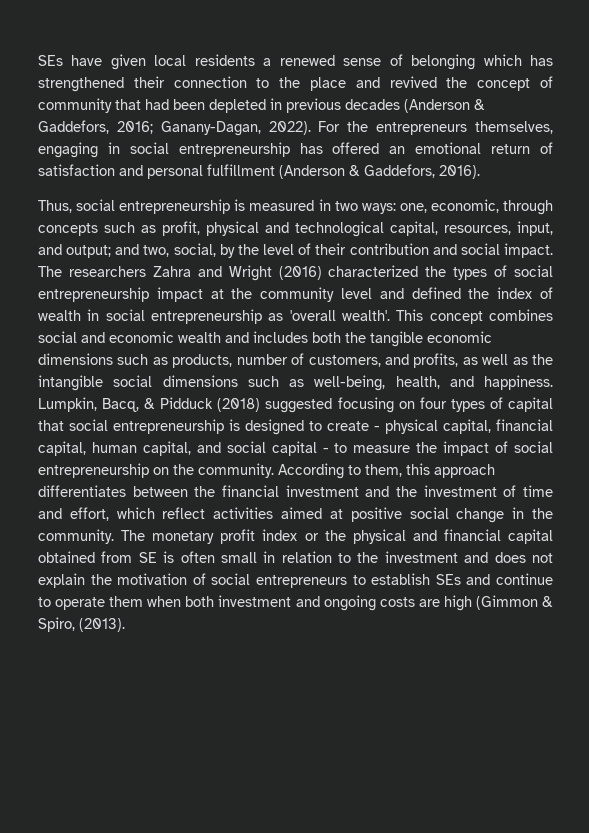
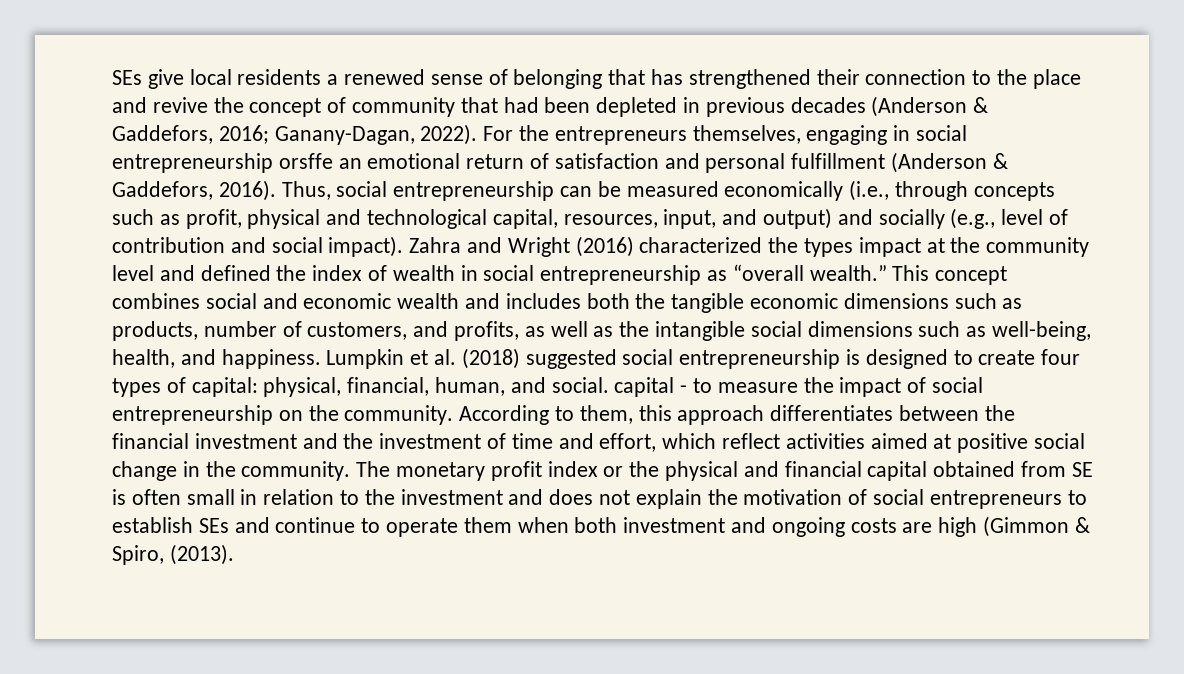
- SEs have given local residents a renewed sense of belonging which has strengthened their connection to the place and revived the concept of community that had been depleted in previous decades (Anderson & Gaddefors, 2016; Ganany-Dagan, 2022).
+ SEs give local residents a renewed sense of belonging that has strengthened their connection to the place and revive the concept of community that had been depleted in previous decades (Anderson & Gaddefors, 2016; Ganany-Dagan, 2022).
- For the entrepreneurs themselves, engaging in social entrepreneurship has offered an emotional return of satisfaction and personal fulfillment (Anderson & Gaddefors, 2016).
- Thus, social entrepreneurship is measured in two ways: one, economic, through concepts such as profit, physical and technological capital, resources, input, and output; and two, social, by the level of their contribution and social impact. The researchers Zahra and Wright (2016) characterized the types of social entrepreneurship impact at the community level and defined the index of wealth in social entrepreneurship as 'overall wealth'.
+ For the entrepreneurs themselves, engaging in social entrepreneurship orsffe an emotional return of satisfaction and personal fulfillment (Anderson & Gaddefors, 2016). Thus, social entrepreneurship can be measured economically (i.e., through concepts such as profit, physical and technological capital, resources, input, and output) and socially (e.g., level of contribution and social impact). Zahra and Wright (2016) characterized the types impact at the community level and defined the index of wealth in social entrepreneurship as “overall wealth.”
- Lumpkin, Bacq, & Pidduck (2018) suggested focusing on four types of capital that social entrepreneurship is designed to create - physical capital, financial capital, human capital, and social capital - to measure the impact of social entrepreneurship on the community.
+ Lumpkin et al. (2018) suggested social entrepreneurship is designed to create four types of capital: physical, financial, human, and social. capital - to measure the impact of social entrepreneurship on the community.

